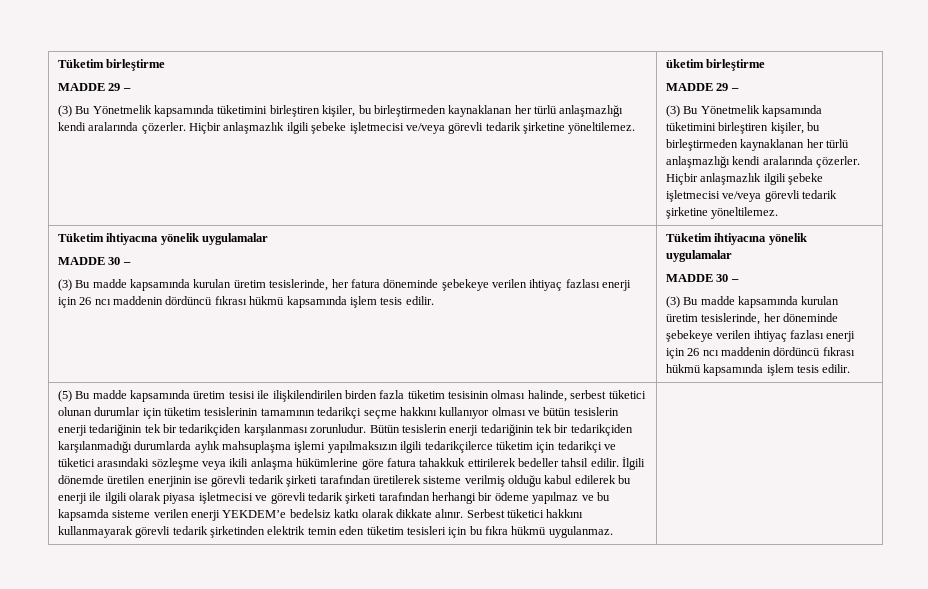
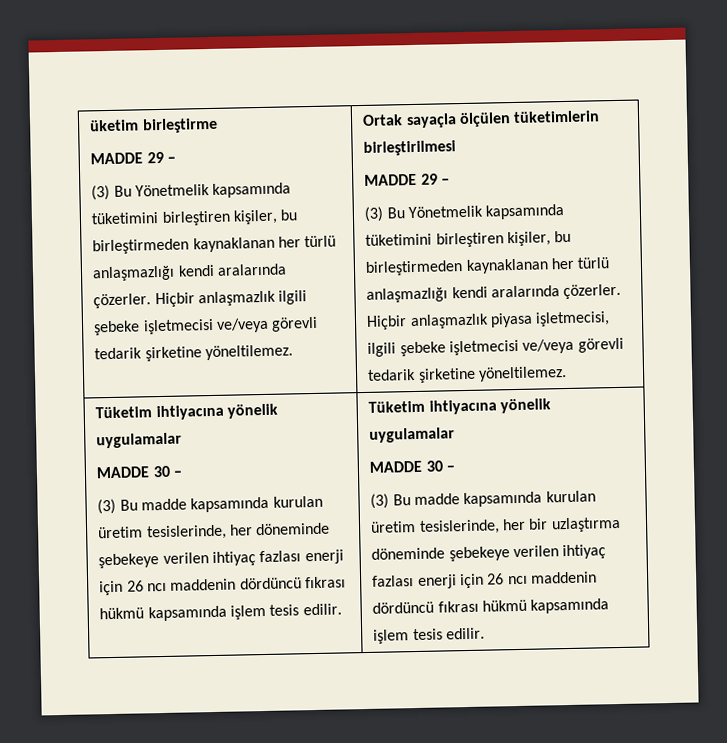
- Tüketim birleştirme
+ üketim birleştirme
- üketim birleştirme
+ Ortak sayaçla ölçülen tüketimlerin birleştirilmesi
  MADDE 29 –
- (3) Bu Yönetmelik kapsamında tüketimini birleştiren kişiler, bu birleştirmeden kaynaklanan her türlü anlaşmazlığı kendi aralarında çözerler. Hiçbir anlaşmazlık ilgili şebeke işletmecisi ve/veya görevli tedarik şirketine yöneltilemez.
+ (3) Bu Yönetmelik kapsamında tüketimini birleştiren kişiler, bu birleştirmeden kaynaklanan her türlü anlaşmazlığı kendi aralarında çözerler. Hiçbir anlaşmazlık piyasa işletmecisi, ilgili şebeke işletmecisi ve/veya görevli tedarik şirketine yöneltilemez.
- (3) Bu madde kapsamında kurulan üretim tesislerinde, her fatura döneminde şebekeye verilen ihtiyaç fazlası enerji için 26 ncı maddenin dördüncü fıkrası hükmü kapsamında işlem tesis edilir.
+ (3) Bu madde kapsamında kurulan üretim tesislerinde, her döneminde şebekeye verilen ihtiyaç fazlası enerji için 26 ncı maddenin dördüncü fıkrası hükmü kapsamında işlem tesis edilir.
- (3) Bu madde kapsamında kurulan üretim tesislerinde, her döneminde şebekeye verilen ihtiyaç fazlası enerji için 26 ncı maddenin dördüncü fıkrası hükmü kapsamında işlem tesis edilir.
+ (3) Bu madde kapsamında kurulan üretim tesislerinde, her bir uzlaştırma döneminde şebekeye verilen ihtiyaç fazlası enerji için 26 ncı maddenin dördüncü fıkrası hükmü kapsamında işlem tesis edilir.
- (5) Bu madde kapsamında üretim tesisi ile ilişkilendirilen birden fazla tüketim tesisinin olması halinde, serbest tüketici olunan durumlar için tüketim tesislerinin tamamının tedarikçi seçme hakkını kullanıyor olması ve bütün tesislerin enerji tedariğinin tek bir tedarikçiden karşılanması zorunludur. Bütün tesislerin enerji tedariğinin tek bir tedarikçiden karşılanmadığı durumlarda aylık mahsuplaşma işlemi yapılmaksızın ilgili tedarikçilerce tüketim için tedarikçi ve tüketici arasındaki sözleşme veya ikili anlaşma hükümlerine göre fatura tahakkuk ettirilerek bedeller tahsil edilir. İlgili dönemde üretilen enerjinin ise görevli tedarik şirketi tarafından üretilerek sisteme verilmiş olduğu kabul edilerek bu enerji ile ilgili olarak piyasa işletmecisi ve görevli tedarik şirketi tarafından herhangi bir ödeme yapılmaz ve bu kapsamda sisteme verilen enerji YEKDEM’e bedelsiz katkı olarak dikkate alınır. Serbest tüketici hakkını kullanmayarak görevli tedarik şirketinden elektrik temin eden tüketim tesisleri için bu fıkra hükmü uygulanmaz.

